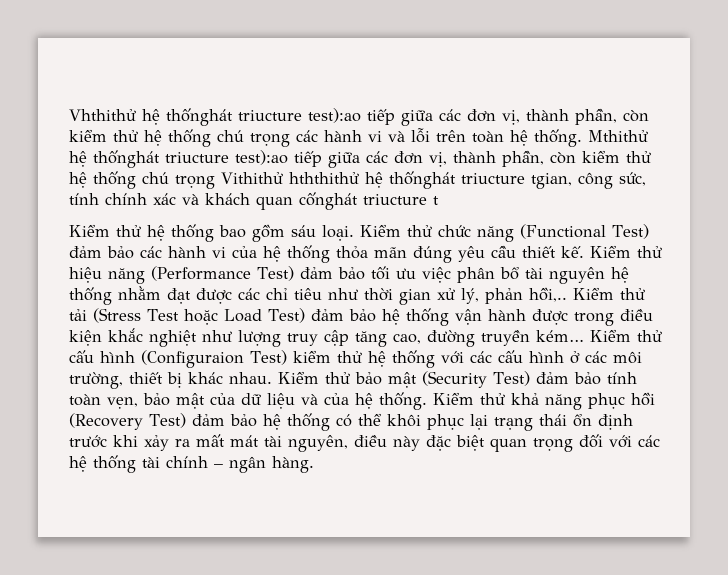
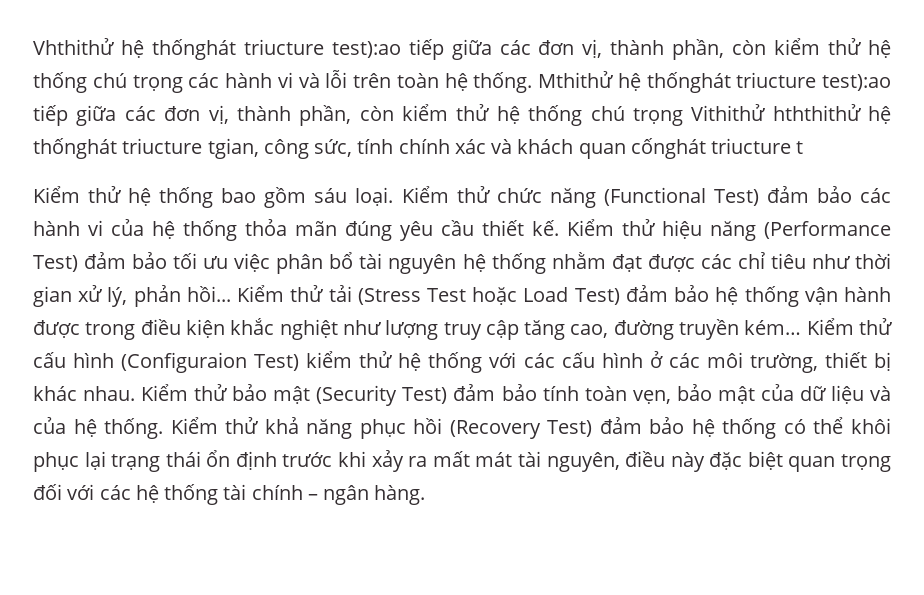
- Kiểm thử hiệu năng (Performance Test) đảm bảo tối ưu việc phân bổ tài nguyên hệ thống nhằm đạt được các chỉ tiêu như thời gian xử lý, phản hồi,..
+ Kiểm thử hiệu năng (Performance Test) đảm bảo tối ưu việc phân bổ tài nguyên hệ thống nhằm đạt được các chỉ tiêu như thời gian xử lý, phản hồi...

